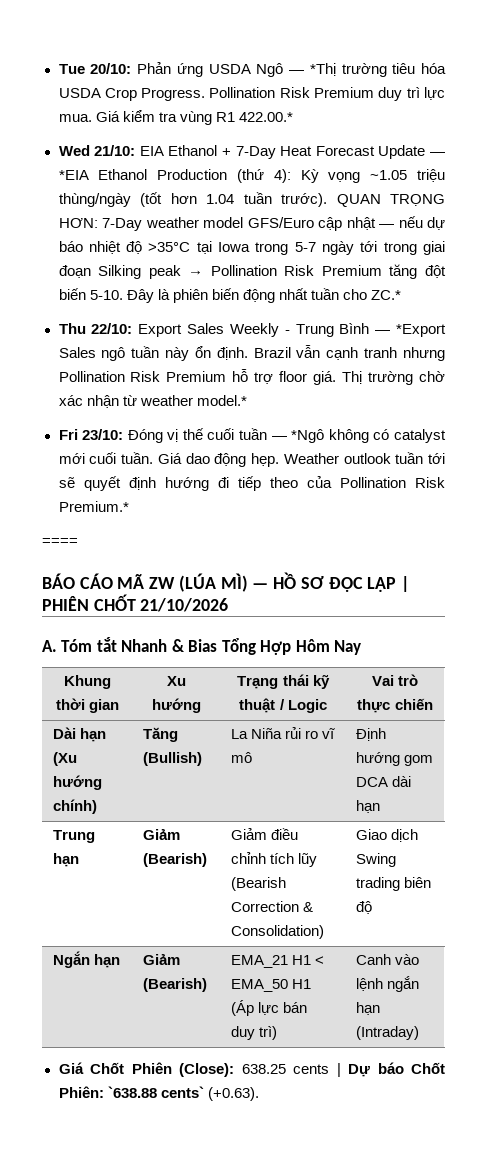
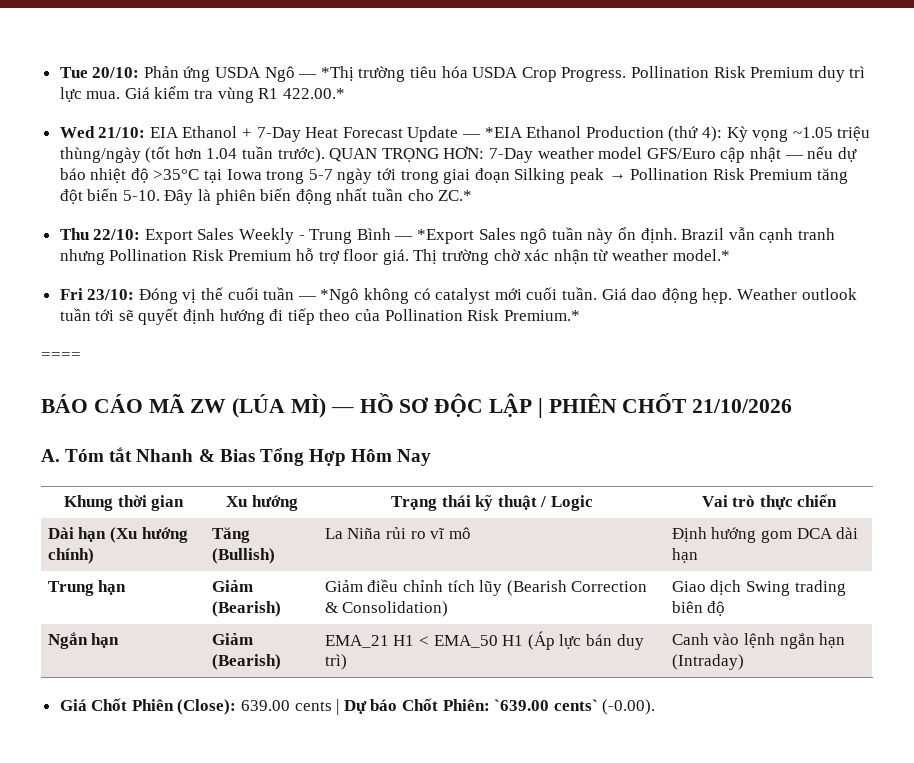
- Giá Chốt Phiên (Close): 638.25 cents | Dự báo Chốt Phiên: `638.88 cents` (+0.63).
+ Giá Chốt Phiên (Close): 639.00 cents | Dự báo Chốt Phiên: `639.00 cents` (-0.00).

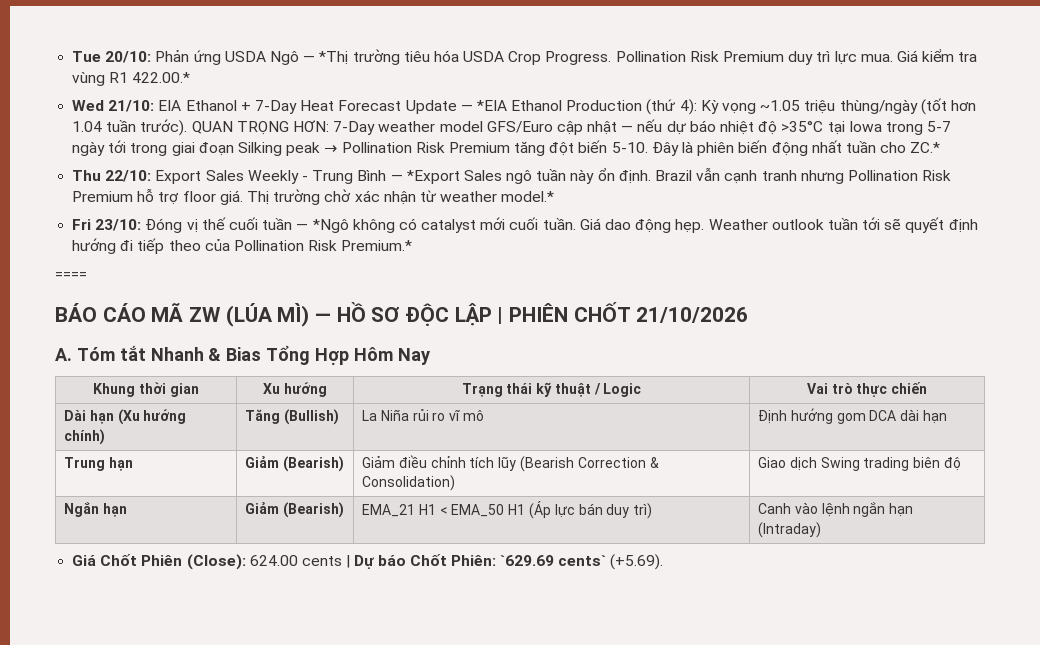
- Giá Chốt Phiên (Close): 639.00 cents | Dự báo Chốt Phiên: `639.00 cents` (-0.00).
+ Giá Chốt Phiên (Close): 624.00 cents | Dự báo Chốt Phiên: `629.69 cents` (+5.69).

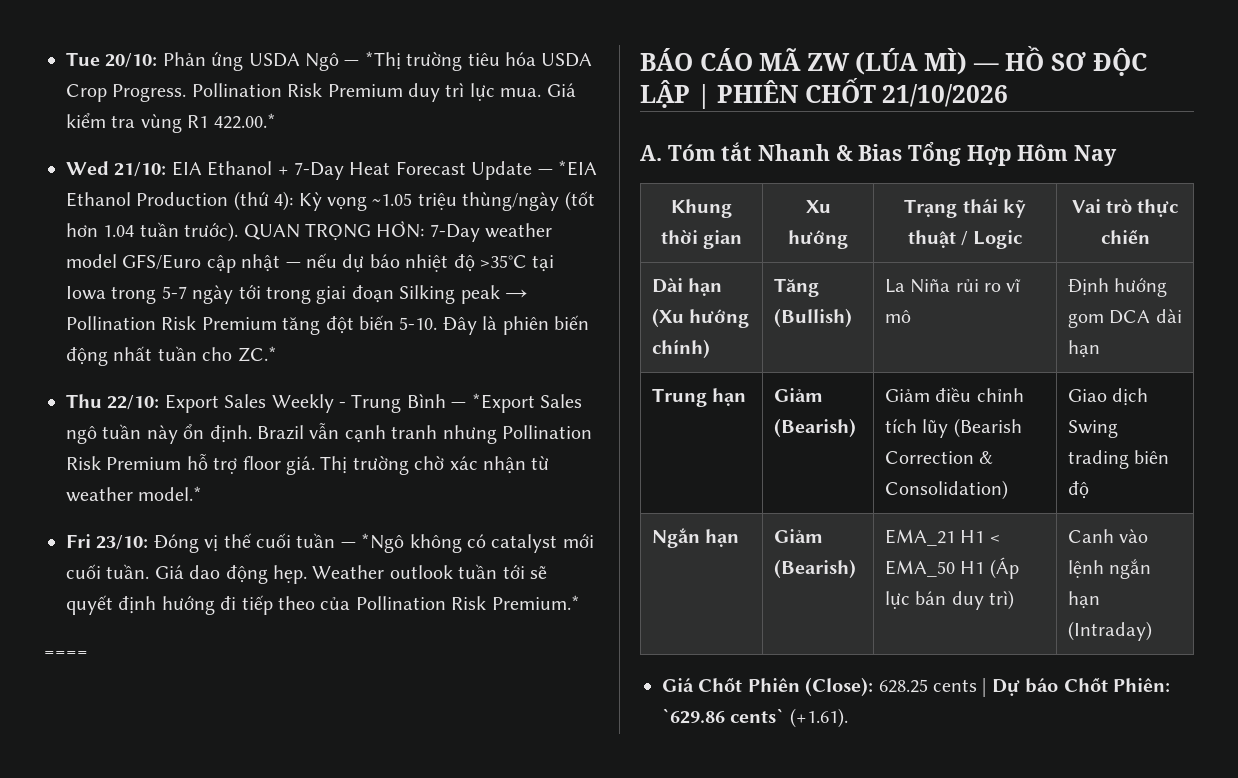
- Giá Chốt Phiên (Close): 624.00 cents | Dự báo Chốt Phiên: `629.69 cents` (+5.69).
+ Giá Chốt Phiên (Close): 628.25 cents | Dự báo Chốt Phiên: `629.86 cents` (+1.61).

